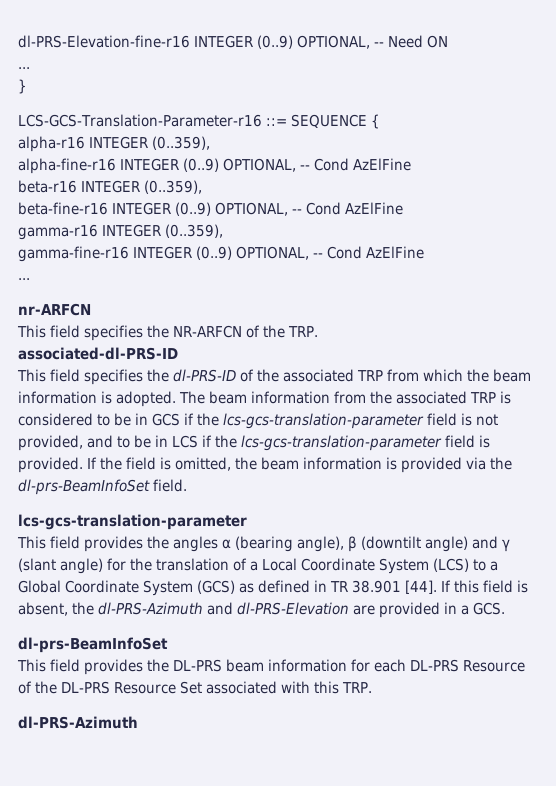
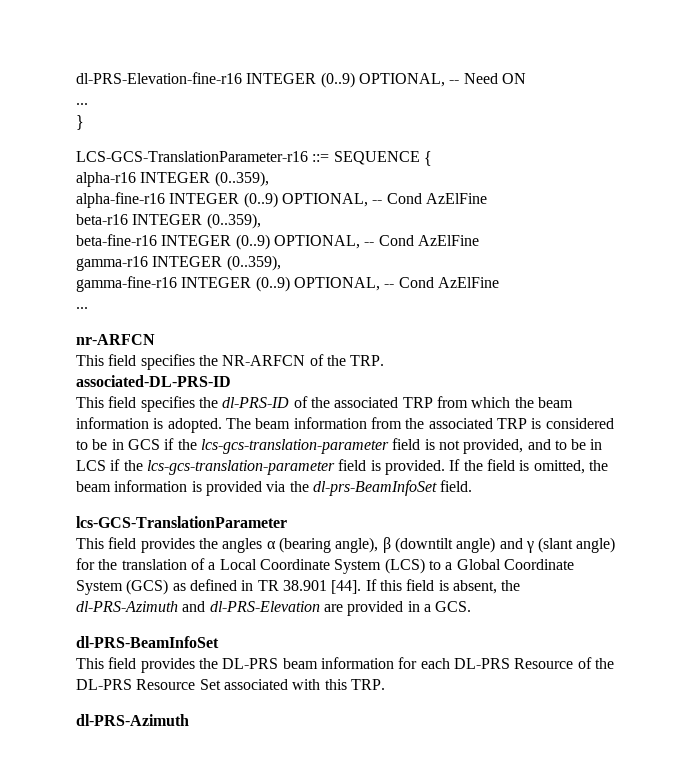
- LCS-GCS-Translation-Parameter-r16 ::= SEQUENCE {
+ LCS-GCS-TranslationParameter-r16 ::= SEQUENCE {
- associated-dl-PRS-ID
+ associated-DL-PRS-ID
  If the field is omitted, the beam information is provided via the dl-prs-BeamInfoSet field.
- lcs-gcs-translation-parameter
+ lcs-GCS-TranslationParameter
  If this field is absent, the dl-PRS-Azimuth and dl-PRS-Elevation are provided in a GCS.
- dl-prs-BeamInfoSet
+ dl-PRS-BeamInfoSet

